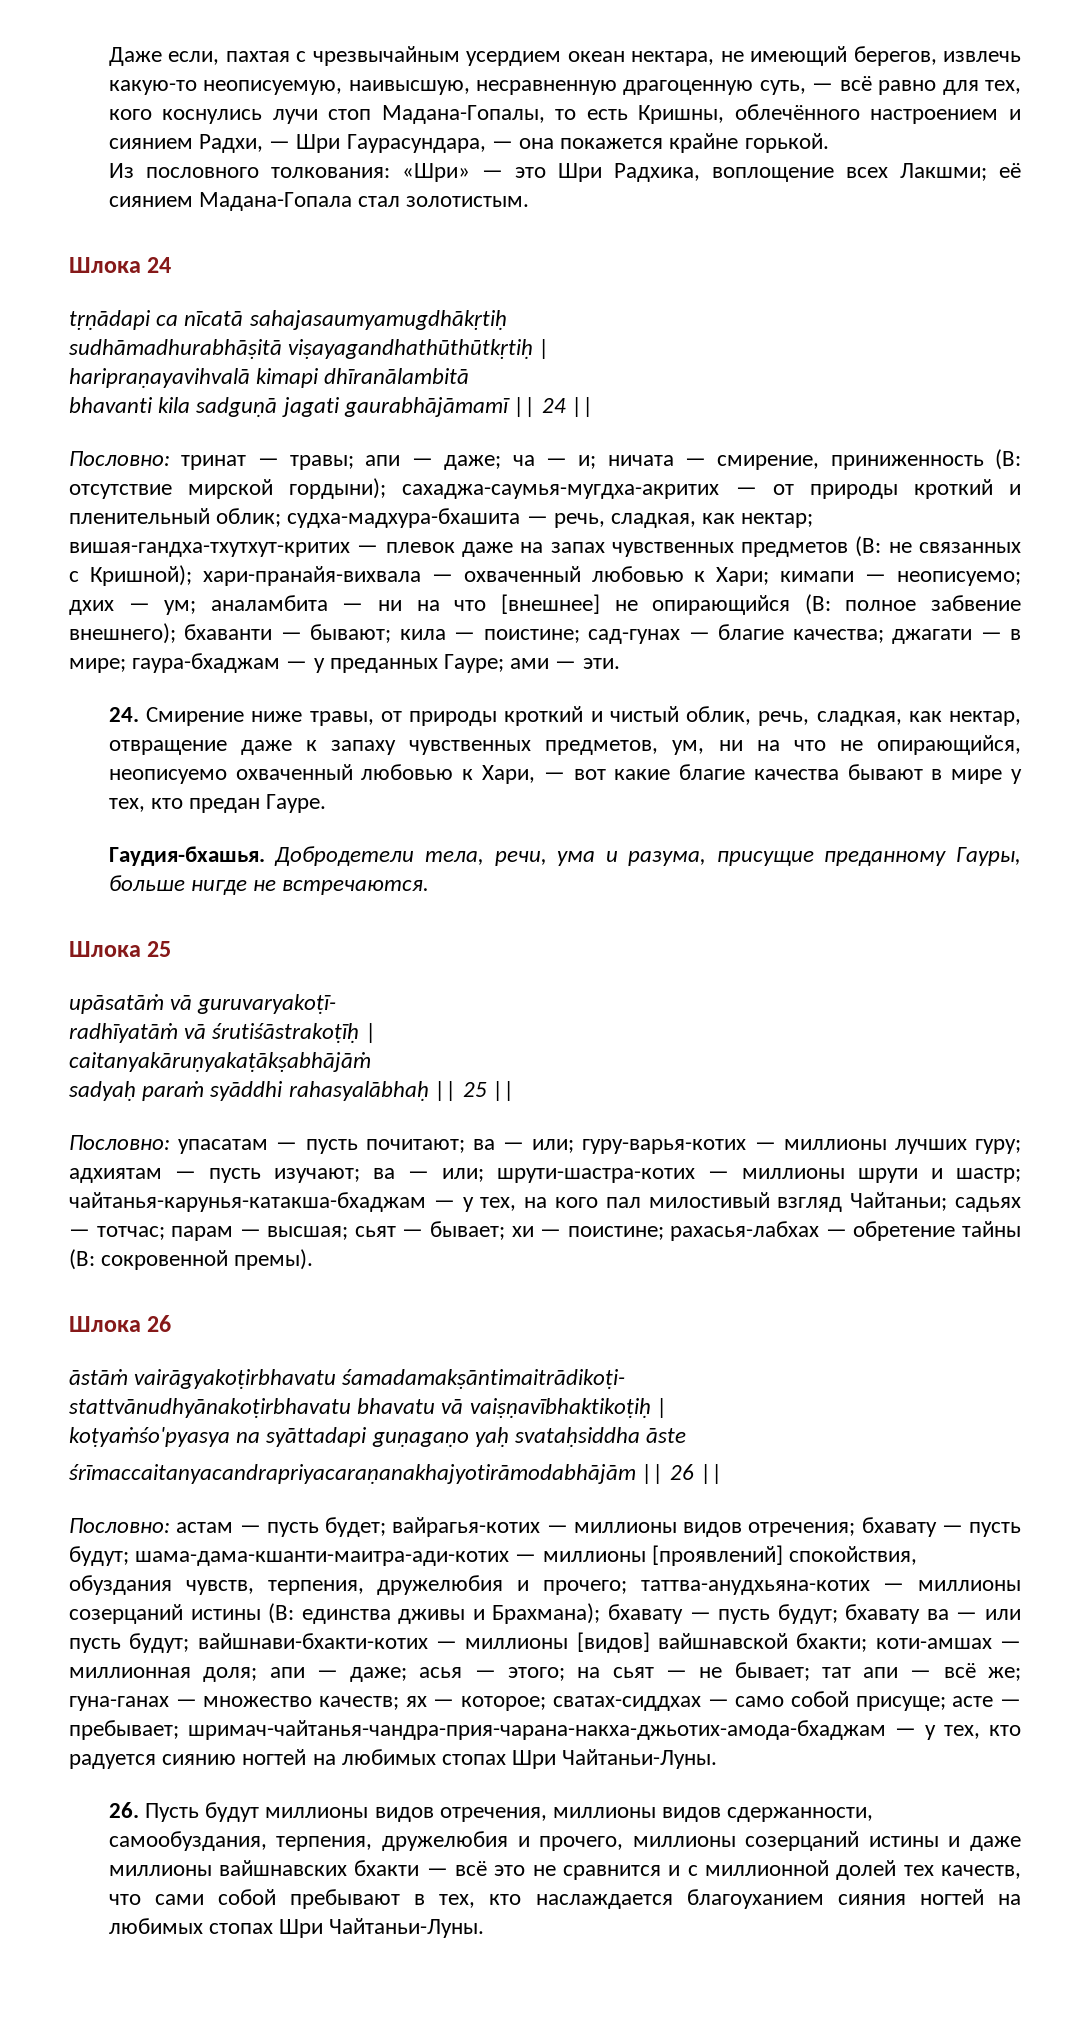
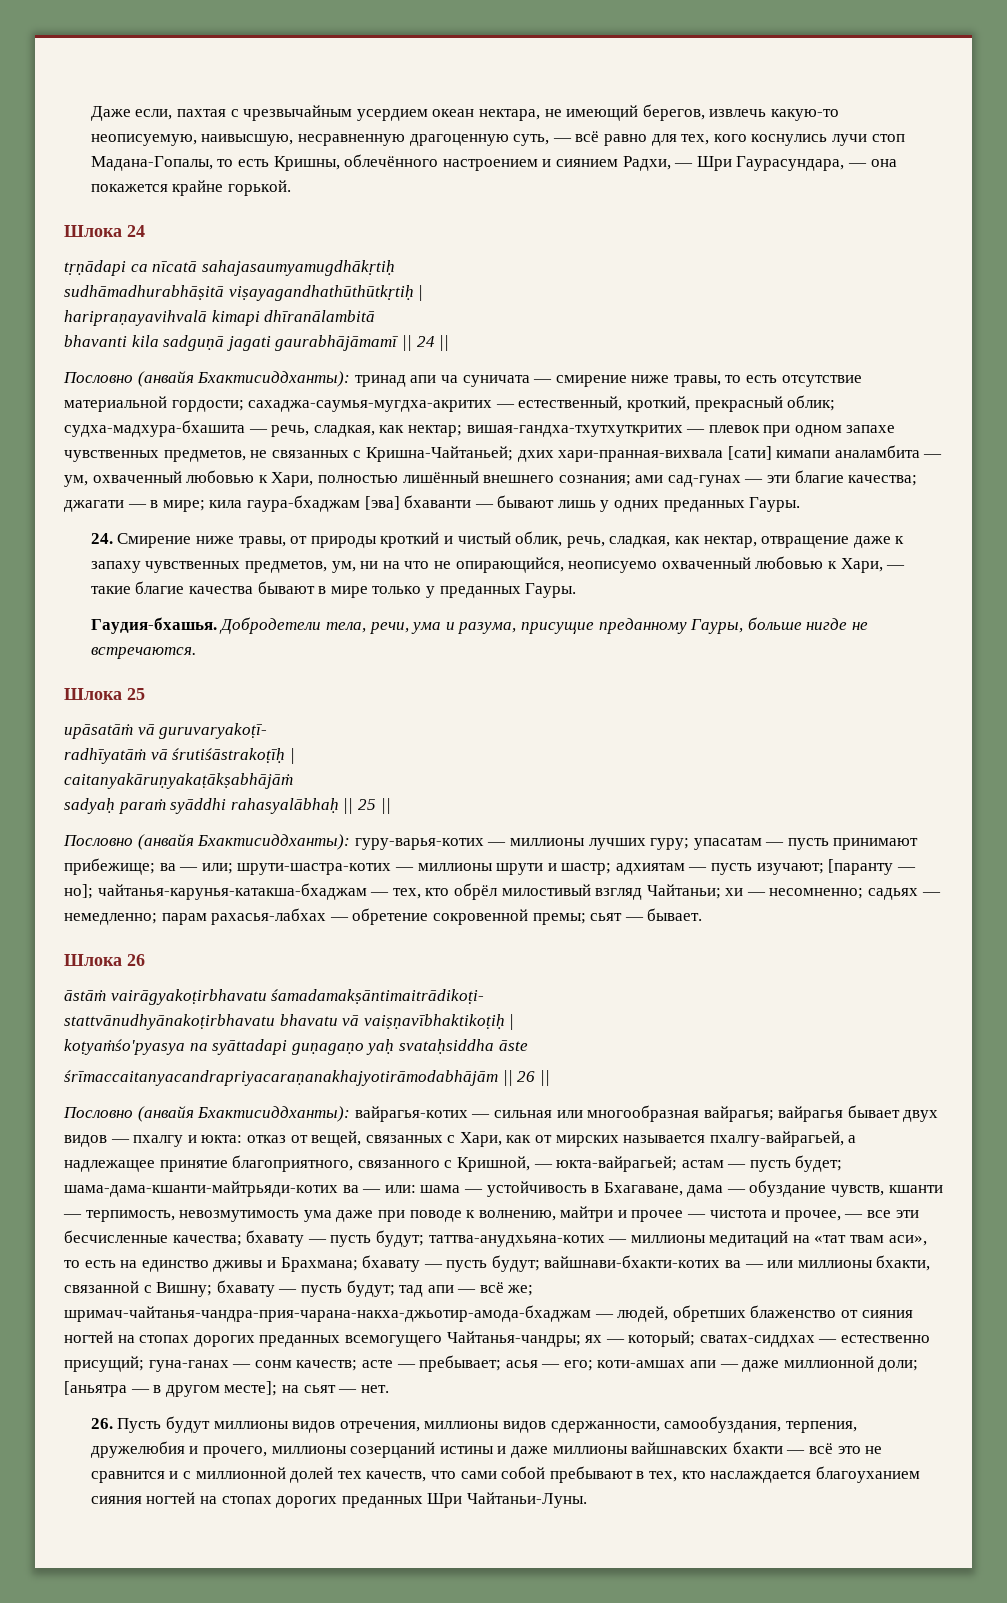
- Из пословного толкования: «Шри» — это Шри Радхика, воплощение всех Лакшми; её сиянием Мадана-Гопала стал золотистым.
- Пословно: тринат — травы; апи — даже; ча — и; ничата — смирение, приниженность (B: отсутствие мирской гордыни); сахаджа-саумья-мугдха-акритих — от природы кроткий и пленительный облик; судха-мадхура-бхашита — речь, сладкая, как нектар; вишая-гандха-тхутхут-критих — плевок даже на запах чувственных предметов (B: не связанных с Кришной); хари-пранайя-вихвала — охваченный любовью к Хари; кимапи — неописуемо; дхих — ум; аналамбита — ни на что [внешнее] не опирающийся (B: полное забвение внешнего); бхаванти — бывают; кила — поистине; сад-гунах — благие качества; джагати — в мире; гаура-бхаджам — у преданных Гауре; ами — эти.
+ Пословно (анвайя Бхактисиддханты): тринад апи ча суничата — смирение ниже травы, то есть отсутствие материальной гордости; сахаджа-саумья-мугдха-акритих — естественный, кроткий, прекрасный облик; судха-мадхура-бхашита — речь, сладкая, как нектар; вишая-гандха-тхутхуткритих — плевок при одном запахе чувственных предметов, не связанных с Кришна-Чайтаньей; дхих хари-пранная-вихвала [сати] кимапи аналамбита — ум, охваченный любовью к Хари, полностью лишённый внешнего сознания; ами сад-гунах — эти благие качества; джагати — в мире; кила гаура-бхаджам [эва] бхаванти — бывают лишь у одних преданных Гауры.
- 24. Смирение ниже травы, от природы кроткий и чистый облик, речь, сладкая, как нектар, отвращение даже к запаху чувственных предметов, ум, ни на что не опирающийся, неописуемо охваченный любовью к Хари, — вот какие благие качества бывают в мире у тех, кто предан Гауре.
+ 24. Смирение ниже травы, от природы кроткий и чистый облик, речь, сладкая, как нектар, отвращение даже к запаху чувственных предметов, ум, ни на что не опирающийся, неописуемо охваченный любовью к Хари, — такие благие качества бывают в мире только у преданных Гауры.
- Пословно: упасатам — пусть почитают; ва — или; гуру-варья-котих — миллионы лучших гуру; адхиятам — пусть изучают; ва — или; шрути-шастра-котих — миллионы шрути и шастр; чайтанья-карунья-катакша-бхаджам — у тех, на кого пал милостивый взгляд Чайтаньи; садьях — тотчас; парам — высшая; сьят — бывает; хи — поистине; рахасья-лабхах — обретение тайны (B: сокровенной премы).
+ Пословно (анвайя Бхактисиддханты): гуру-варья-котих — миллионы лучших гуру; упасатам — пусть принимают прибежище; ва — или; шрути-шастра-котих — миллионы шрути и шастр; адхиятам — пусть изучают; [паранту — но]; чайтанья-карунья-катакша-бхаджам — тех, кто обрёл милостивый взгляд Чайтаньи; хи — несомненно; садьях — немедленно; парам рахасья-лабхах — обретение сокровенной премы; сьят — бывает.
- Пословно: астам — пусть будет; вайрагья-котих — миллионы видов отречения; бхавату — пусть будут; шама-дама-кшанти-маитра-ади-котих — миллионы [проявлений] спокойствия, обуздания чувств, терпения, дружелюбия и прочего; таттва-анудхьяна-котих — миллионы созерцаний истины (B: единства дживы и Брахмана); бхавату — пусть будут; бхавату ва — или пусть будут; вайшнави-бхакти-котих — миллионы [видов] вайшнавской бхакти; коти-амшах — миллионная доля; апи — даже; асья — этого; на сьят — не бывает; тат апи — всё же; гуна-ганах — множество качеств; ях — которое; сватах-сиддхах — само собой присуще; асте — пребывает; шримач-чайтанья-чандра-прия-чарана-накха-джьотих-амода-бхаджам — у тех, кто радуется сиянию ногтей на любимых стопах Шри Чайтаньи-Луны.
+ Пословно (анвайя Бхактисиддханты): вайрагья-котих — сильная или многообразная вайрагья; вайрагья бывает двух видов — пхалгу и юкта: отказ от вещей, связанных с Хари, как от мирских называется пхалгу-вайрагьей, а надлежащее принятие благоприятного, связанного с Кришной, — юкта-вайрагьей; астам — пусть будет; шама-дама-кшанти-майтрьяди-котих ва — или: шама — устойчивость в Бхагаване, дама — обуздание чувств, кшанти — терпимость, невозмутимость ума даже при поводе к волнению, майтри и прочее — чистота и прочее, — все эти бесчисленные качества; бхавату — пусть будут; таттва-анудхьяна-котих — миллионы медитаций на «тат твам аси», то есть на единство дживы и Брахмана; бхавату — пусть будут; вайшнави-бхакти-котих ва — или миллионы бхакти, связанной с Вишну; бхавату — пусть будут; тад апи — всё же; шримач-чайтанья-чандра-прия-чарана-накха-джьотир-амода-бхаджам — людей, обретших блаженство от сияния ногтей на стопах дорогих преданных всемогущего Чайтанья-чандры; ях — который; сватах-сиддхах — естественно присущий; гуна-ганах — сонм качеств; асте — пребывает; асья — его; коти-амшах апи — даже миллионной доли; [аньятра — в другом месте]; на сьят — нет.
- 26. Пусть будут миллионы видов отречения, миллионы видов сдержанности, самообуздания, терпения, дружелюбия и прочего, миллионы созерцаний истины и даже миллионы вайшнавских бхакти — всё это не сравнится и с миллионной долей тех качеств, что сами собой пребывают в тех, кто наслаждается благоуханием сияния ногтей на любимых стопах Шри Чайтаньи-Луны.
+ 26. Пусть будут миллионы видов отречения, миллионы видов сдержанности, самообуздания, терпения, дружелюбия и прочего, миллионы созерцаний истины и даже миллионы вайшнавских бхакти — всё это не сравнится и с миллионной долей тех качеств, что сами собой пребывают в тех, кто наслаждается благоуханием сияния ногтей на стопах дорогих преданных Шри Чайтаньи-Луны.

